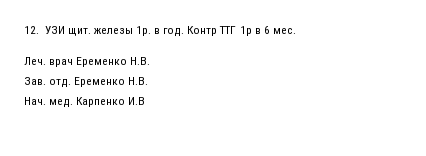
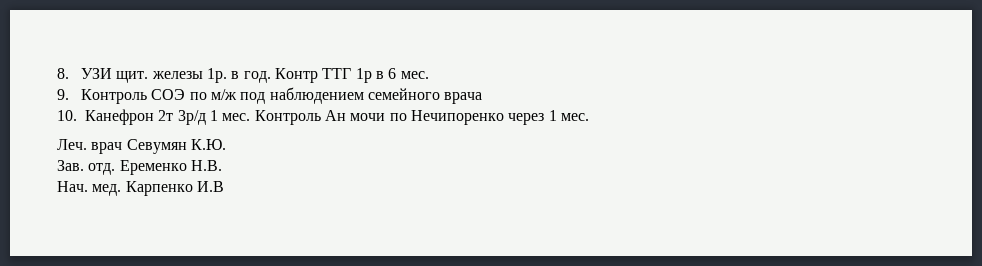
- 12. УЗИ щит. железы 1р. в год.
+ 8. УЗИ щит. железы 1р. в год.
+ 9. Контроль СОЭ по м/ж под наблюдением семейного врача
+ 10. Канефрон 2т 3р/д 1 мес. Контроль Ан мочи по Нечипоренко через 1 мес.
- Леч. врач Еременко Н.В.
+ Леч. врач Севумян К.Ю.

